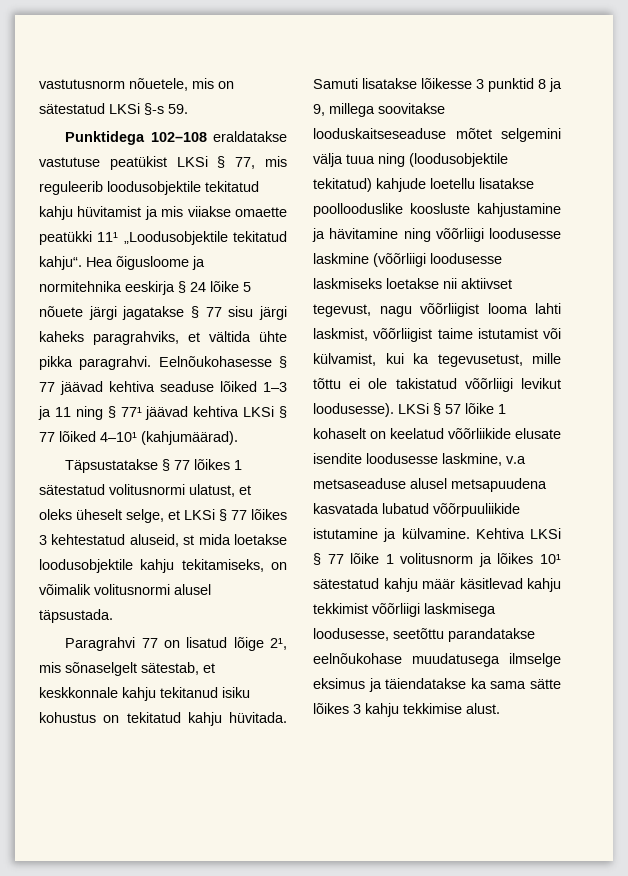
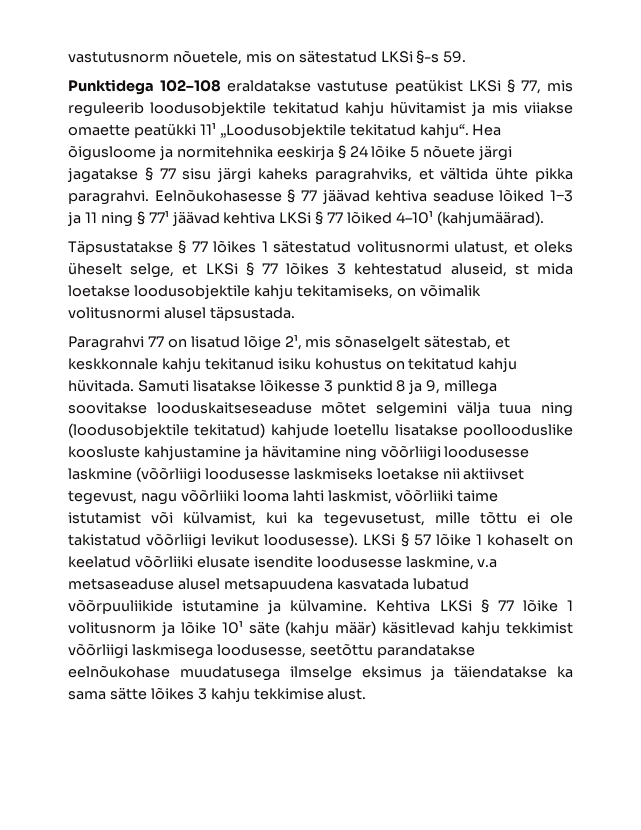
- Samuti lisatakse lõikesse 3 punktid 8 ja 9, millega soovitakse looduskaitseseaduse mõtet selgemini välja tuua ning (loodusobjektile tekitatud) kahjude loetellu lisatakse poollooduslike koosluste kahjustamine ja hävitamine ning võõrliigi loodusesse laskmine (võõrliigi loodusesse laskmiseks loetakse nii aktiivset tegevust, nagu võõrliigist looma lahti laskmist, võõrliigist taime istutamist või külvamist, kui ka tegevusetust, mille tõttu ei ole takistatud võõrliigi levikut loodusesse).
+ Samuti lisatakse lõikesse 3 punktid 8 ja 9, millega soovitakse looduskaitseseaduse mõtet selgemini välja tuua ning (loodusobjektile tekitatud) kahjude loetellu lisatakse poollooduslike koosluste kahjustamine ja hävitamine ning võõrliigi loodusesse laskmine (võõrliigi loodusesse laskmiseks loetakse nii aktiivset tegevust, nagu võõrliiki looma lahti laskmist, võõrliiki taime istutamist või külvamist, kui ka tegevusetust, mille tõttu ei ole takistatud võõrliigi levikut loodusesse).
- LKSi § 57 lõike 1 kohaselt on keelatud võõrliikide elusate isendite loodusesse laskmine, v.a metsaseaduse alusel metsapuudena kasvatada lubatud võõrpuuliikide istutamine ja külvamine.
+ LKSi § 57 lõike 1 kohaselt on keelatud võõrliiki elusate isendite loodusesse laskmine, v.a metsaseaduse alusel metsapuudena kasvatada lubatud võõrpuuliikide istutamine ja külvamine.
- Kehtiva LKSi § 77 lõike 1 volitusnorm ja lõikes 10¹ sätestatud kahju määr käsitlevad kahju tekkimist võõrliigi laskmisega loodusesse, seetõttu parandatakse eelnõukohase muudatusega ilmselge eksimus ja täiendatakse ka sama sätte lõikes 3 kahju tekkimise alust.
+ Kehtiva LKSi § 77 lõike 1 volitusnorm ja lõike 10¹ säte (kahju määr) käsitlevad kahju tekkimist võõrliigi laskmisega loodusesse, seetõttu parandatakse eelnõukohase muudatusega ilmselge eksimus ja täiendatakse ka sama sätte lõikes 3 kahju tekkimise alust.

